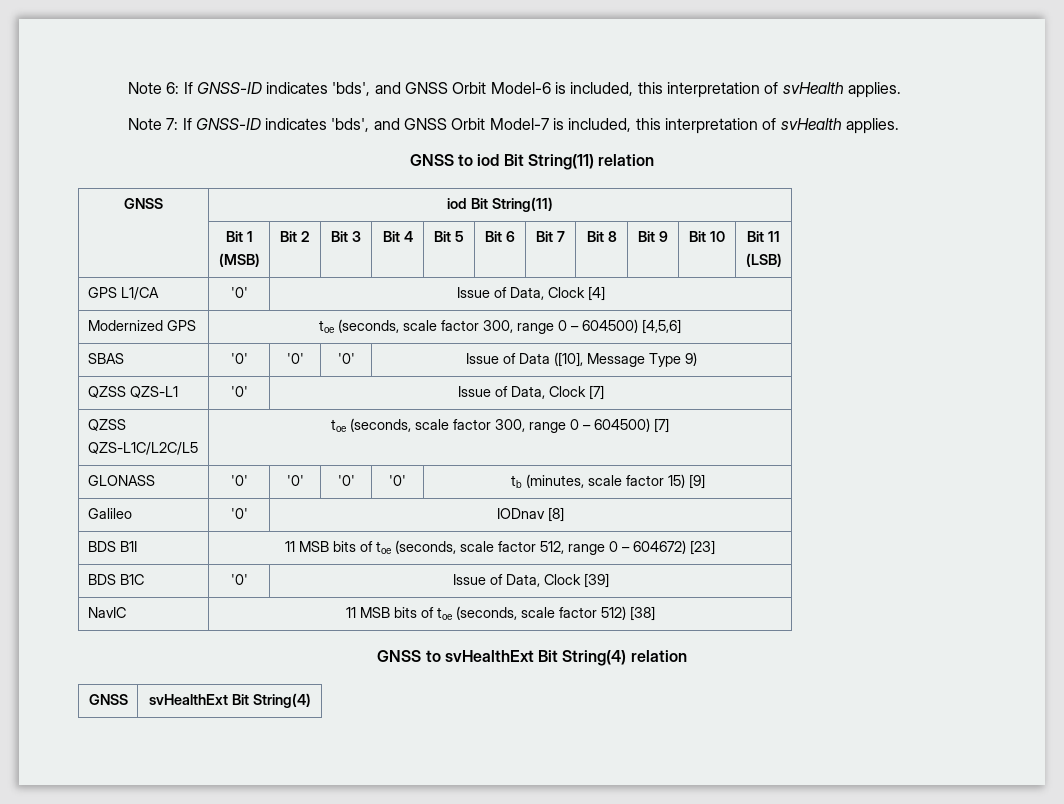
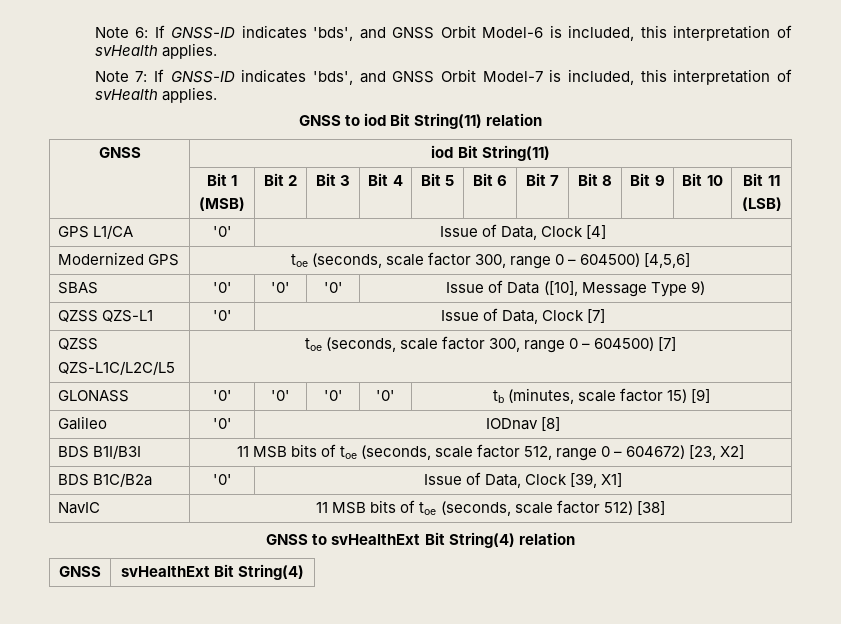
- BDS B1I | 11 MSB bits of toe (seconds, scale factor 512, range 0 – 604672) [23]
- BDS B1C | '0' | Issue of Data, Clock [39]
+ BDS B1I/B3I | 11 MSB bits of toe (seconds, scale factor 512, range 0 – 604672) [23, X2]
+ BDS B1C/B2a | '0' | Issue of Data, Clock [39, X1]

